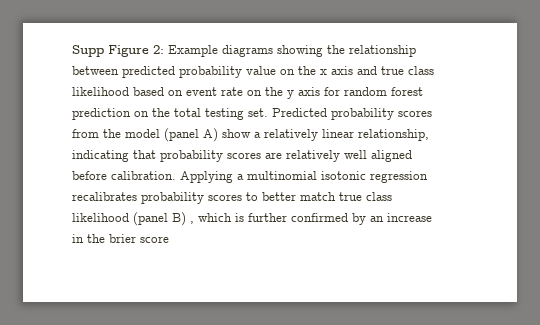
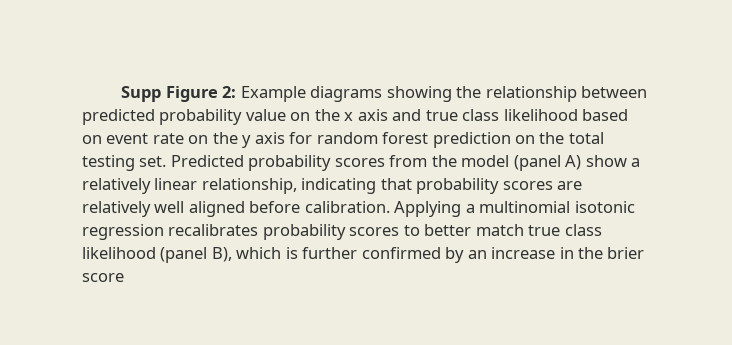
- Applying a multinomial isotonic regression recalibrates probability scores to better match true class likelihood (panel B) , which is further confirmed by an increase in the brier score
+ Applying a multinomial isotonic regression recalibrates probability scores to better match true class likelihood (panel B), which is further confirmed by an increase in the brier score

